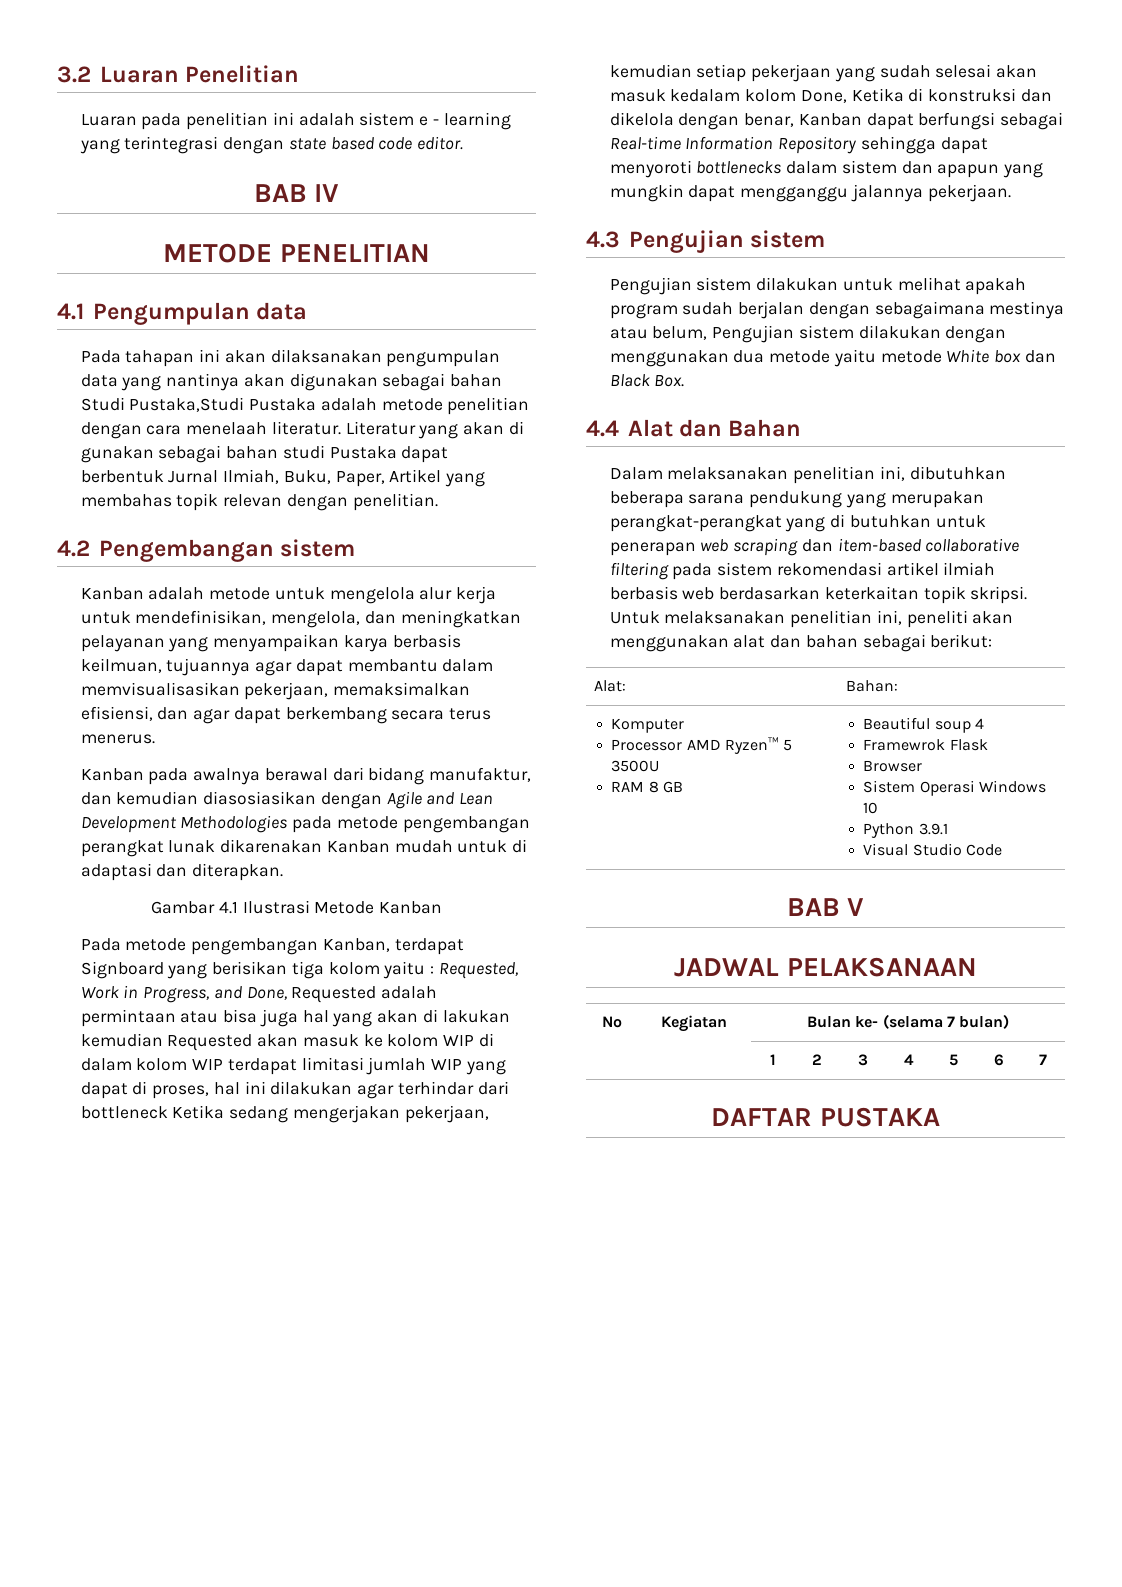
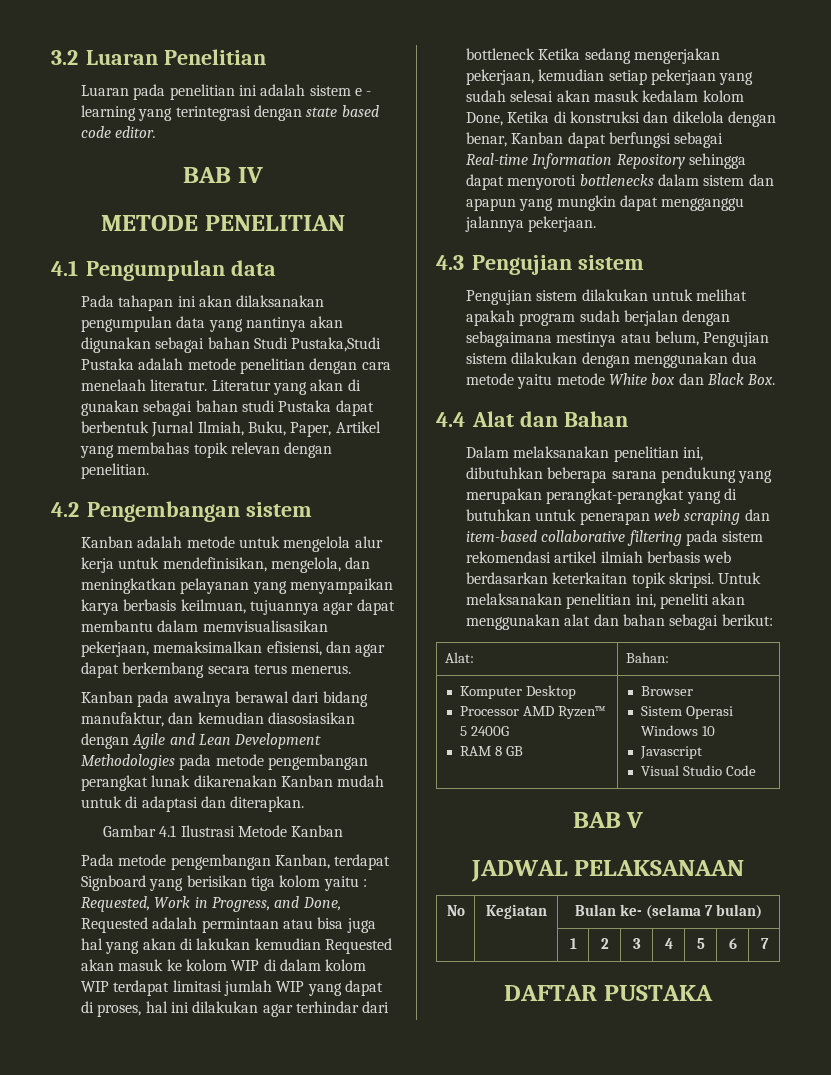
- Komputer
- Processor AMD Ryzen™ 5 3500U
- RAM 8 GB | Beautiful soup 4
- Framewrok Flask
- Browser
+ Komputer Desktop
+ Processor AMD Ryzen™ 5 2400G
+ RAM 8 GB | Browser
  Sistem Operasi Windows 10
- Python 3.9.1
+ Javascript

